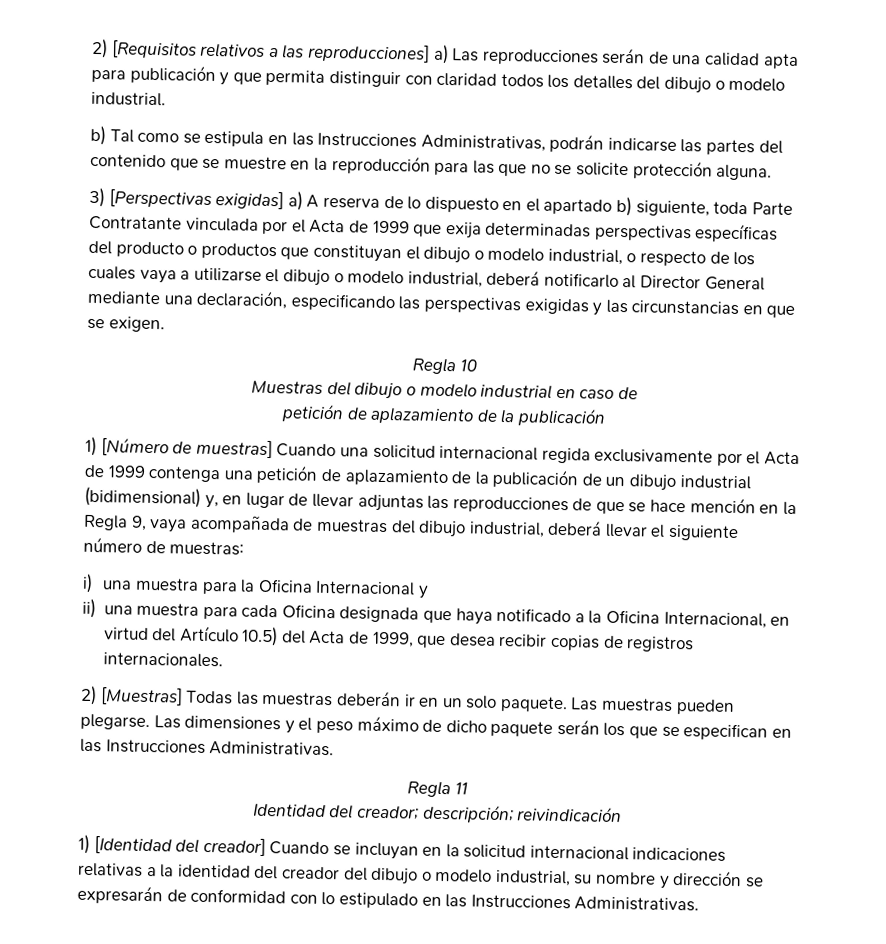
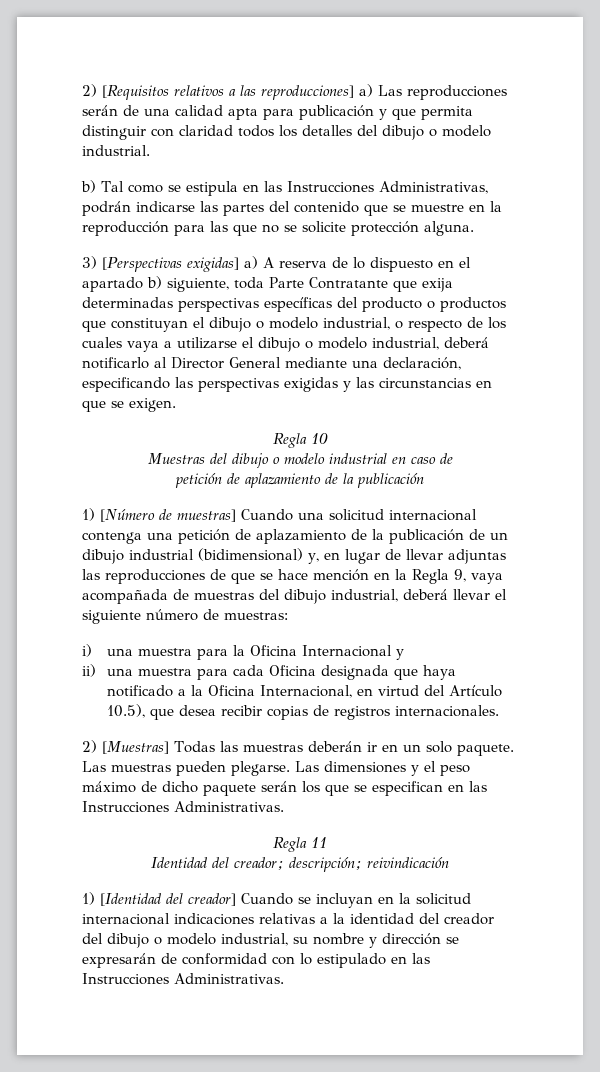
- 3) [Perspectivas exigidas] a) A reserva de lo dispuesto en el apartado b) siguiente, toda Parte Contratante vinculada por el Acta de 1999 que exija determinadas perspectivas específicas del producto o productos que constituyan el dibujo o modelo industrial, o respecto de los cuales vaya a utilizarse el dibujo o modelo industrial, deberá notificarlo al Director General mediante una declaración, especificando las perspectivas exigidas y las circunstancias en que se exigen.
+ 3) [Perspectivas exigidas] a) A reserva de lo dispuesto en el apartado b) siguiente, toda Parte Contratante que exija determinadas perspectivas específicas del producto o productos que constituyan el dibujo o modelo industrial, o respecto de los cuales vaya a utilizarse el dibujo o modelo industrial, deberá notificarlo al Director General mediante una declaración, especificando las perspectivas exigidas y las circunstancias en que se exigen.
- 1) [Número de muestras] Cuando una solicitud internacional regida exclusivamente por el Acta de 1999 contenga una petición de aplazamiento de la publicación de un dibujo industrial (bidimensional) y, en lugar de llevar adjuntas las reproducciones de que se hace mención en la Regla 9, vaya acompañada de muestras del dibujo industrial, deberá llevar el siguiente número de muestras:
+ 1) [Número de muestras] Cuando una solicitud internacional contenga una petición de aplazamiento de la publicación de un dibujo industrial (bidimensional) y, en lugar de llevar adjuntas las reproducciones de que se hace mención en la Regla 9, vaya acompañada de muestras del dibujo industrial, deberá llevar el siguiente número de muestras:
- ii) una muestra para cada Oficina designada que haya notificado a la Oficina Internacional, en virtud del Artículo 10.5) del Acta de 1999, que desea recibir copias de registros internacionales.
+ ii) una muestra para cada Oficina designada que haya notificado a la Oficina Internacional, en virtud del Artículo 10.5), que desea recibir copias de registros internacionales.

